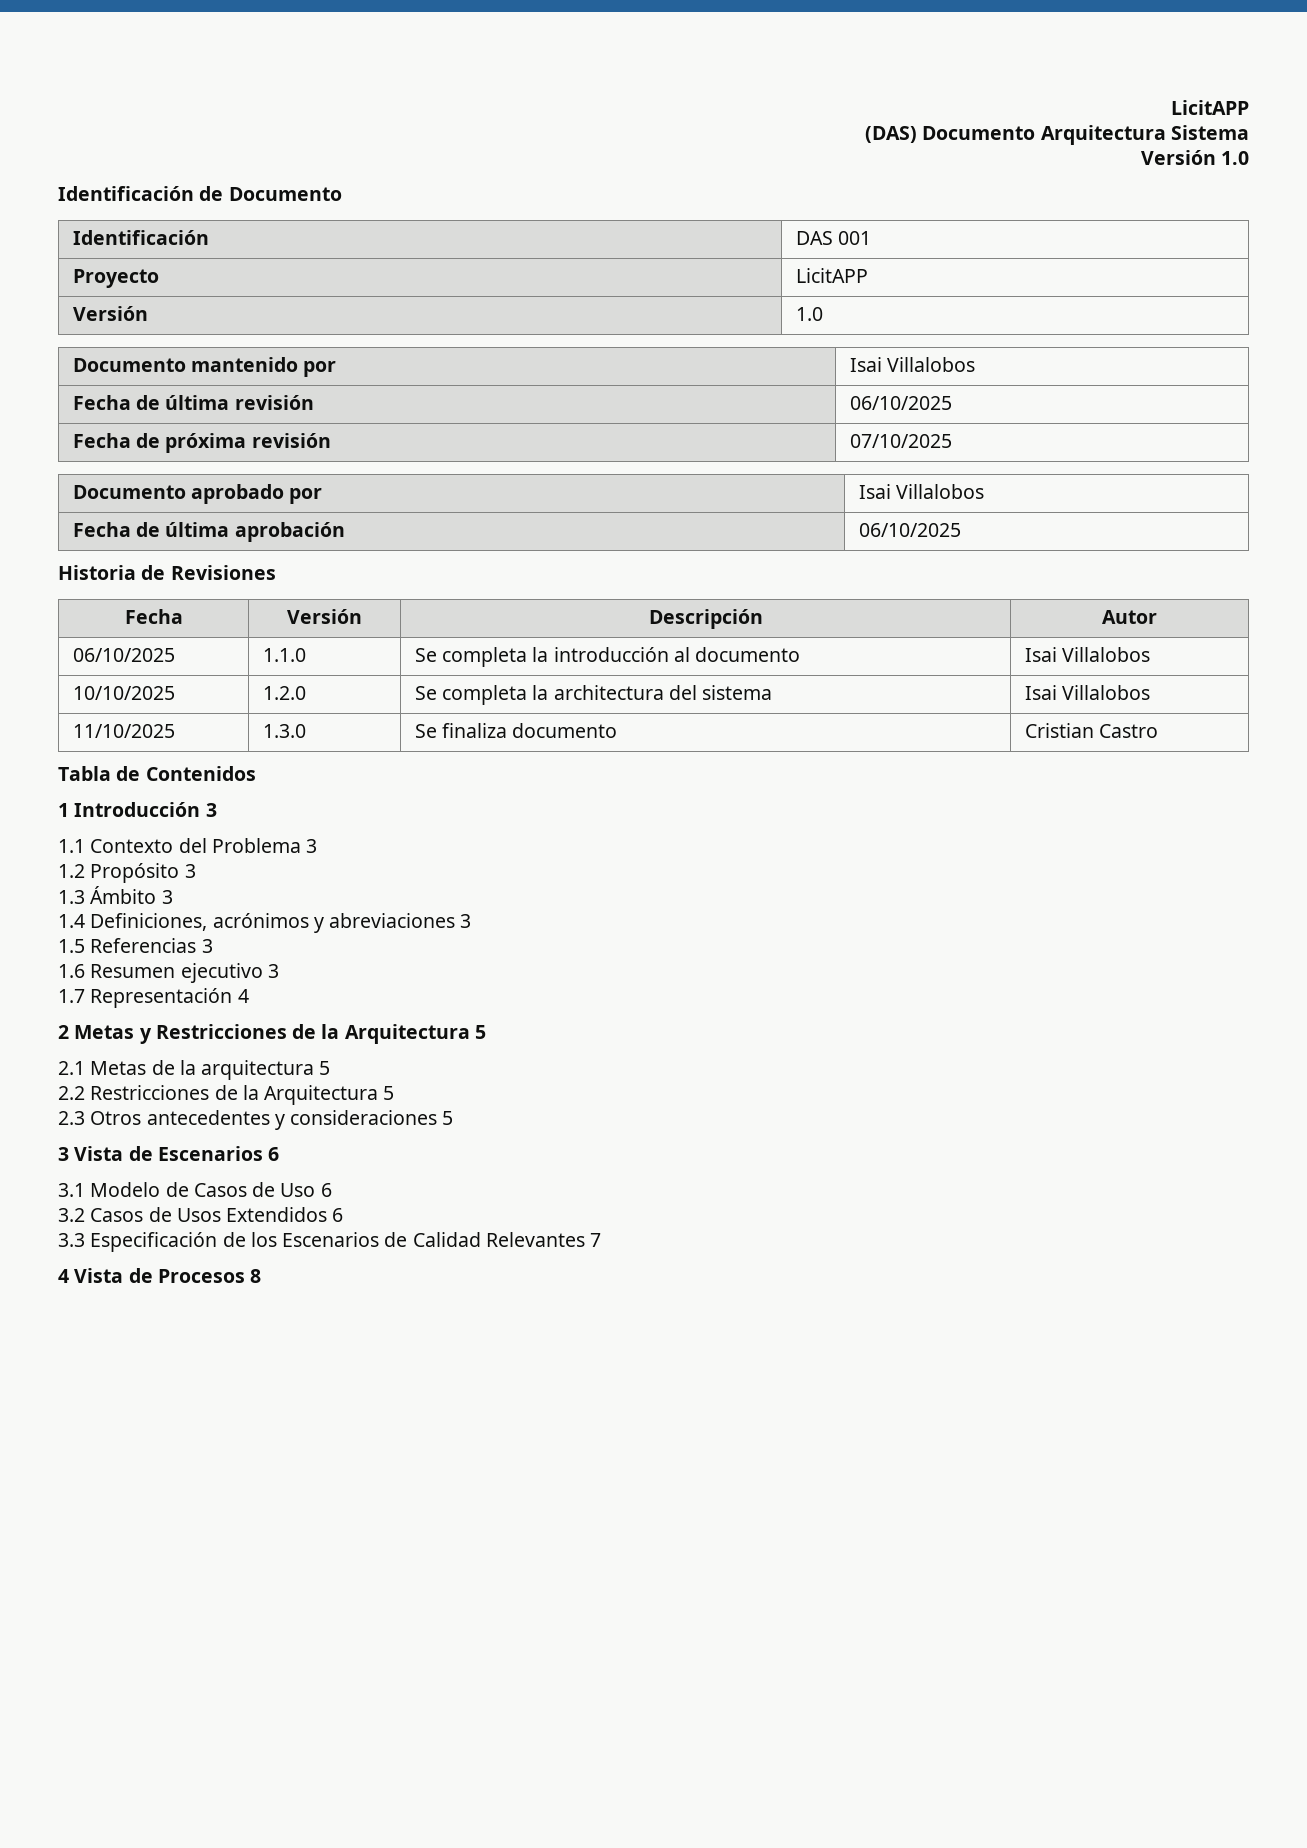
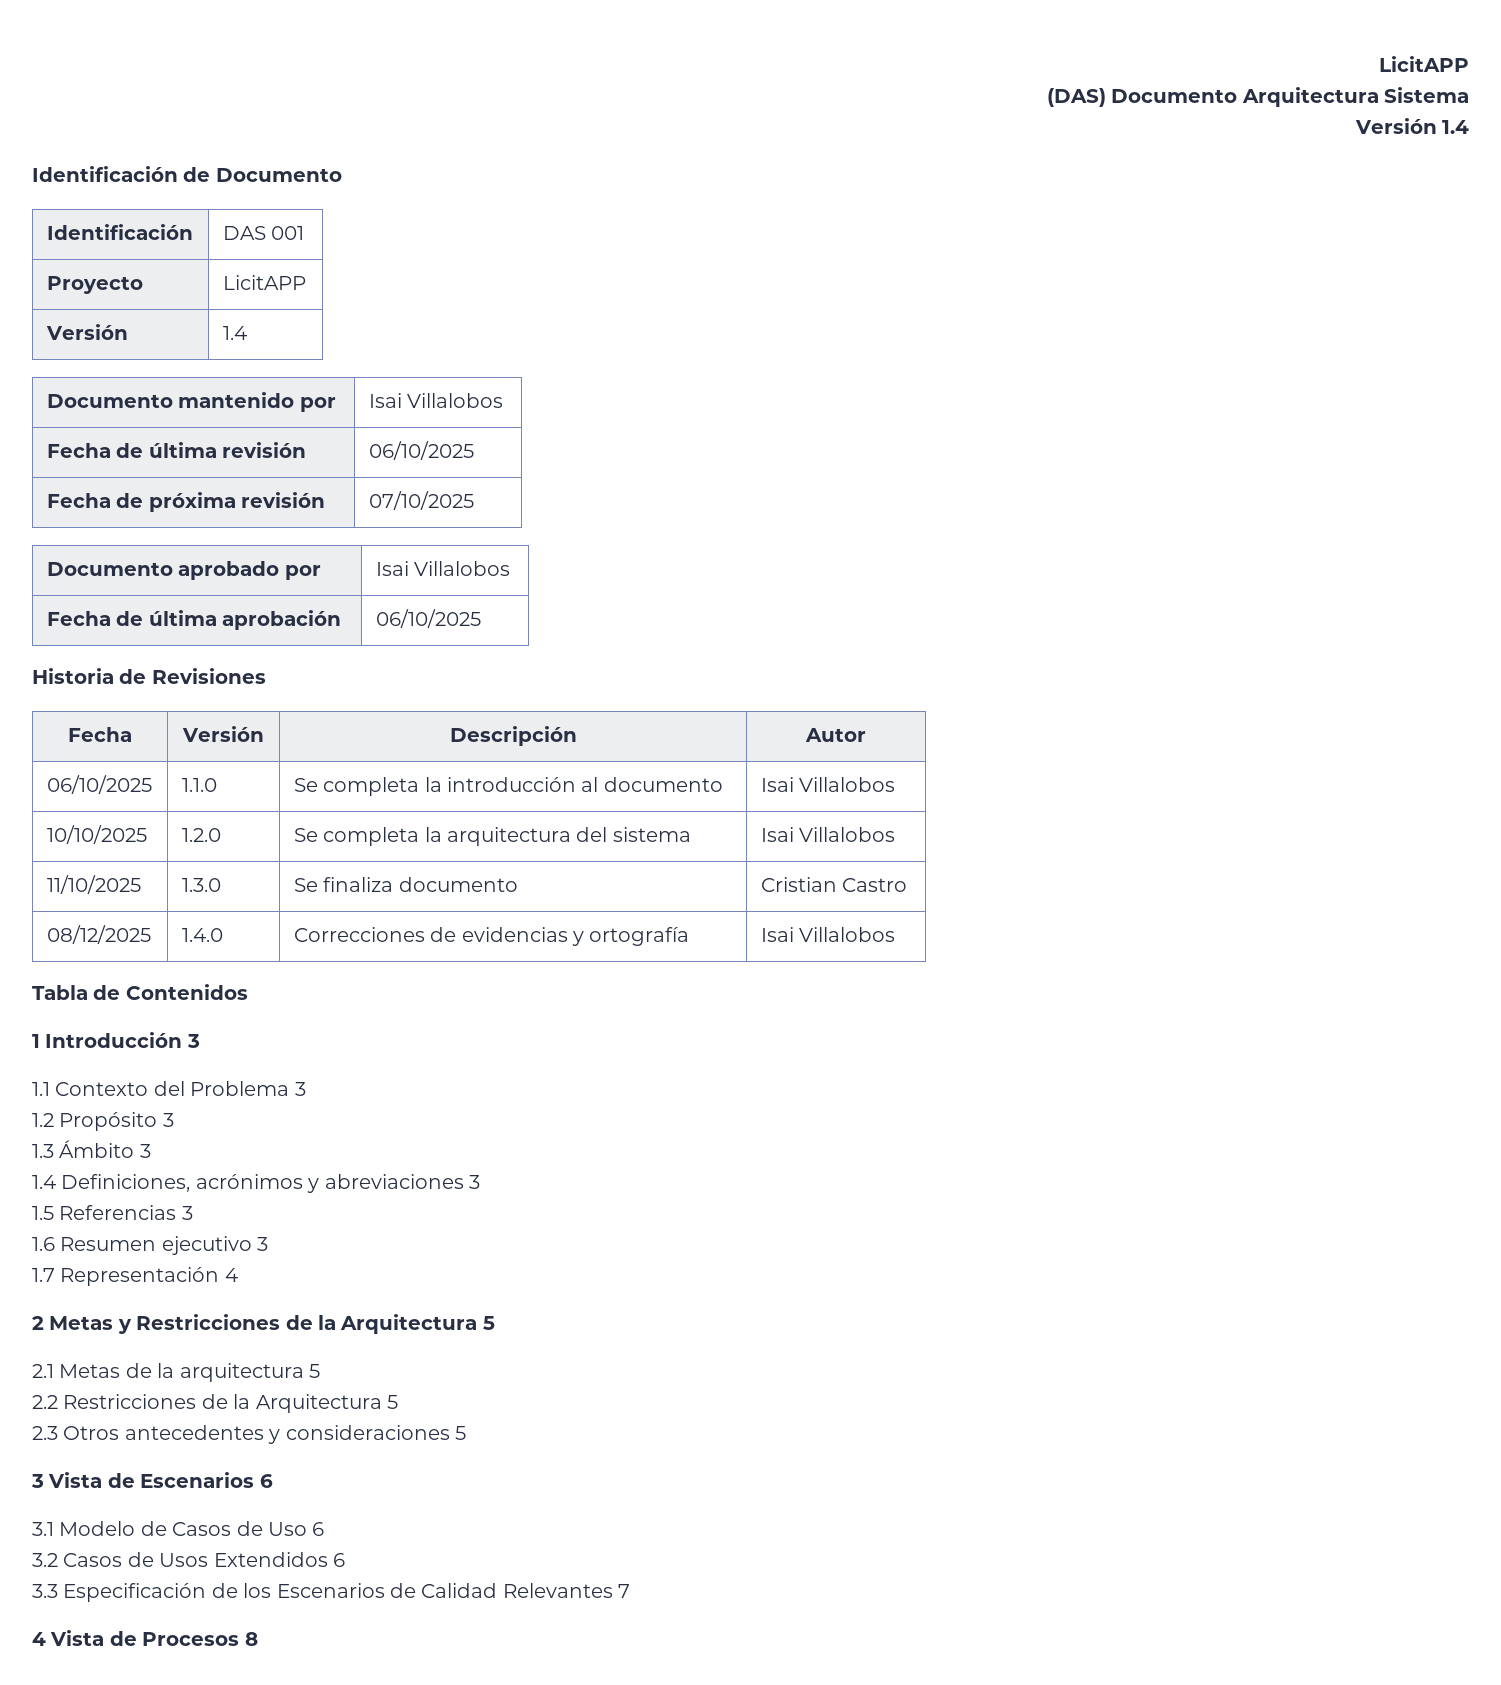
- Versión 1.0
+ Versión 1.4
- Versión | 1.0
+ Versión | 1.4
- 10/10/2025 | 1.2.0 | Se completa la architectura del sistema | Isai Villalobos
+ 10/10/2025 | 1.2.0 | Se completa la arquitectura del sistema | Isai Villalobos
+ 08/12/2025 | 1.4.0 | Correcciones de evidencias y ortografía | Isai Villalobos

